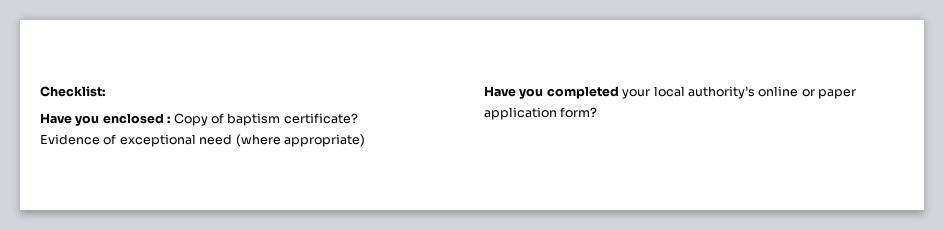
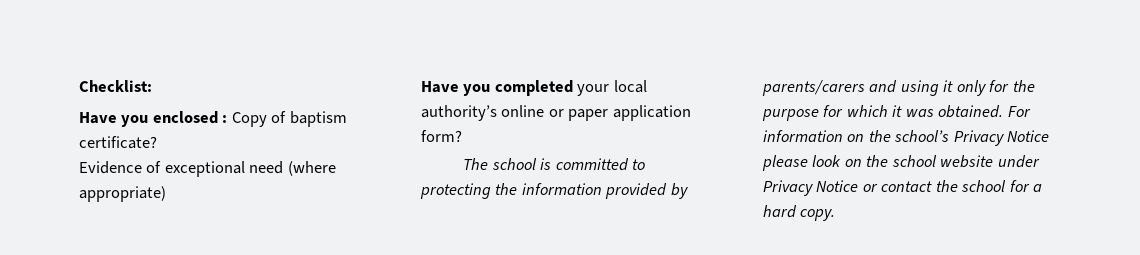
+ The school is committed to protecting the information provided by parents/carers and using it only for the purpose for which it was obtained. For information on the school’s Privacy Notice please look on the school website under Privacy Notice or contact the school for a hard copy.

